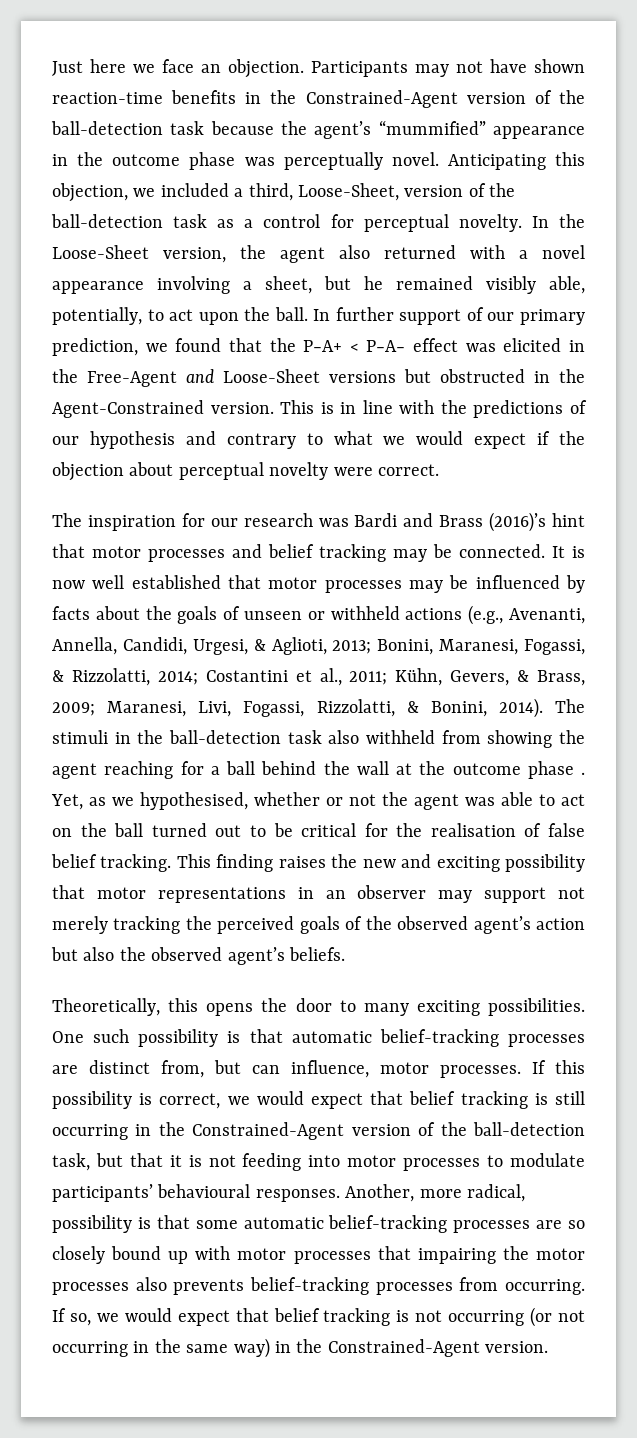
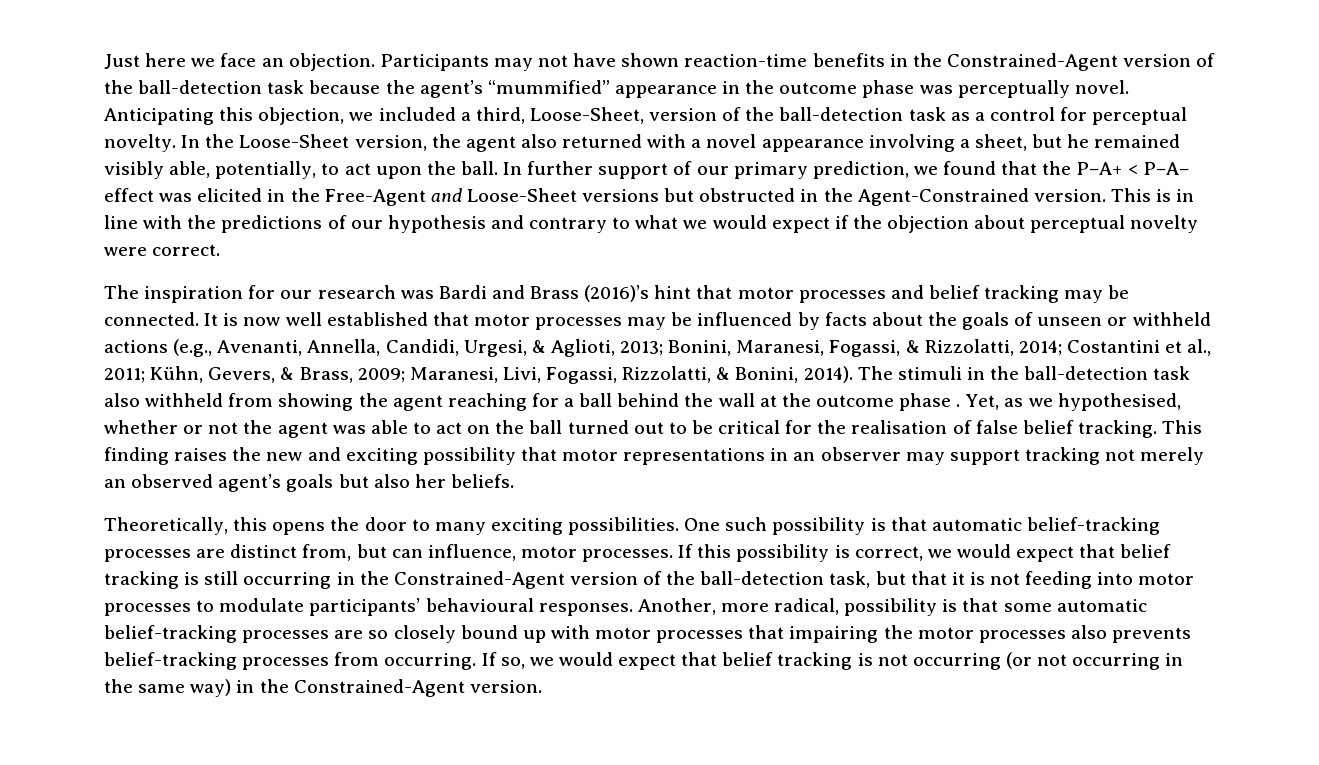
- This finding raises the new and exciting possibility that motor representations in an observer may support not merely tracking the perceived goals of the observed agent’s action but also the observed agent’s beliefs.
+ This finding raises the new and exciting possibility that motor representations in an observer may support tracking not merely an observed agent’s goals but also her beliefs.

